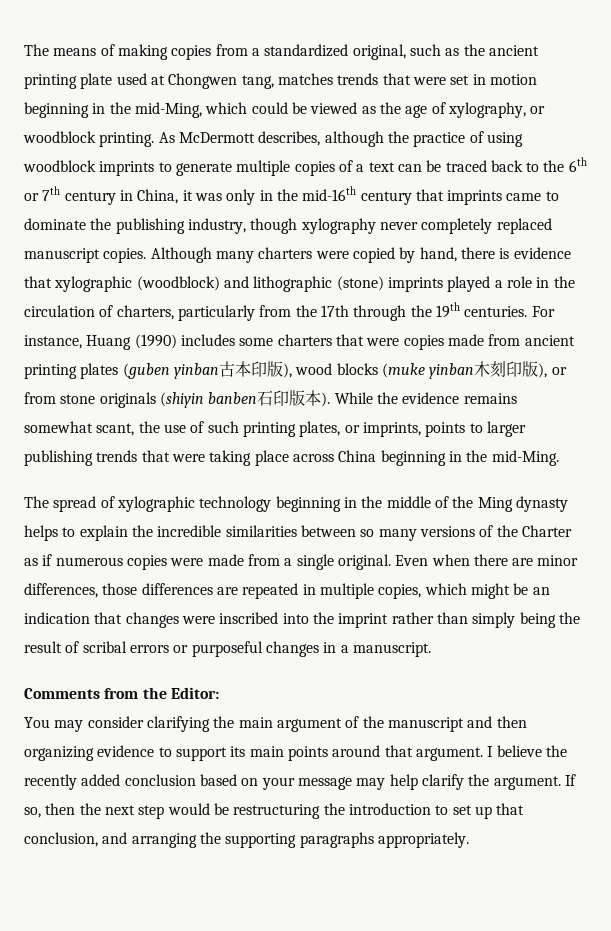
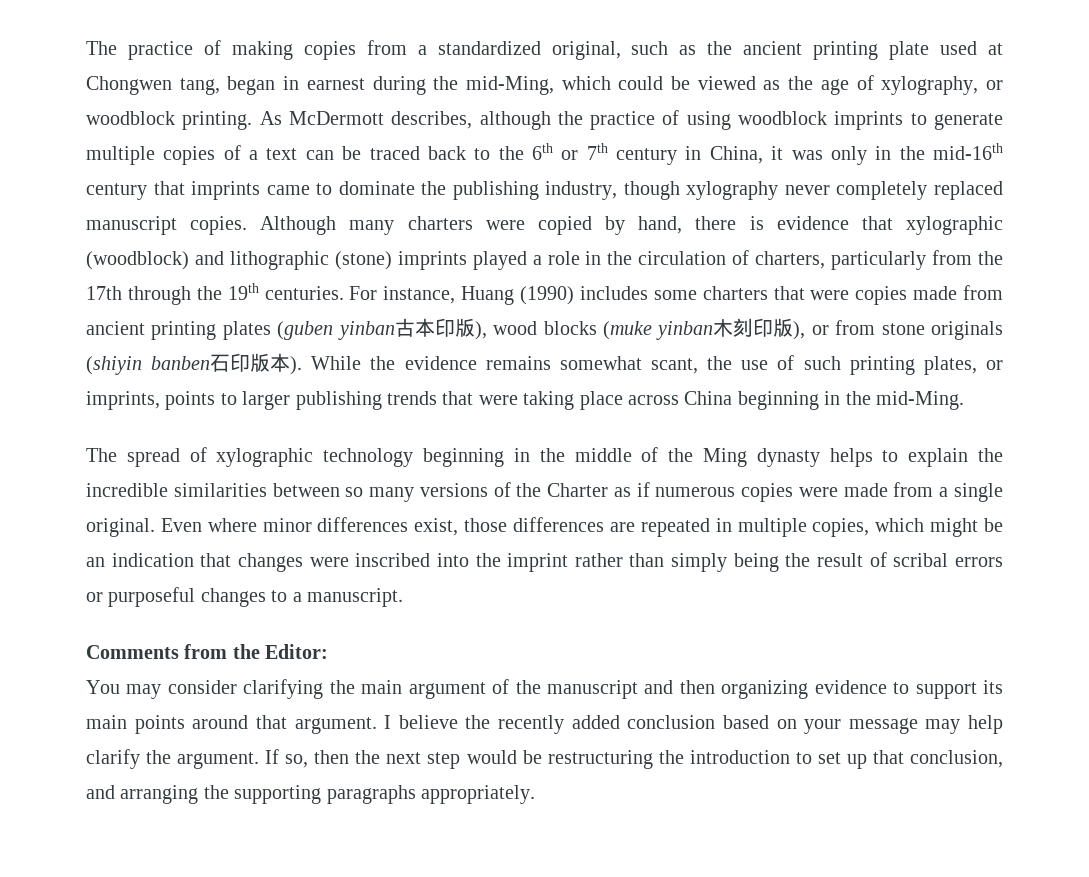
- The means of making copies from a standardized original, such as the ancient printing plate used at Chongwen tang, matches trends that were set in motion beginning in the mid-Ming, which could be viewed as the age of xylography, or woodblock printing.
+ The practice of making copies from a standardized original, such as the ancient printing plate used at Chongwen tang, began in earnest during the mid-Ming, which could be viewed as the age of xylography, or woodblock printing.
- Even when there are minor differences, those differences are repeated in multiple copies, which might be an indication that changes were inscribed into the imprint rather than simply being the result of scribal errors or purposeful changes in a manuscript.
+ Even where minor differences exist, those differences are repeated in multiple copies, which might be an indication that changes were inscribed into the imprint rather than simply being the result of scribal errors or purposeful changes to a manuscript.

